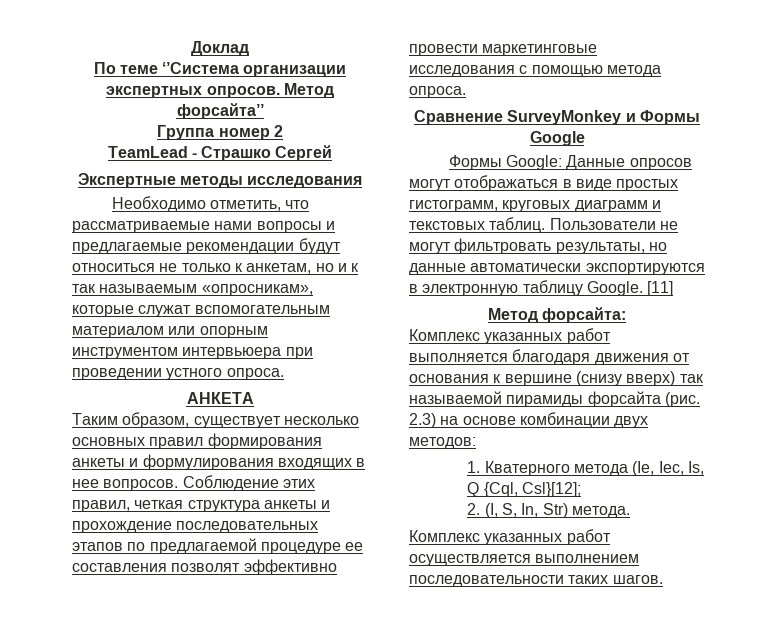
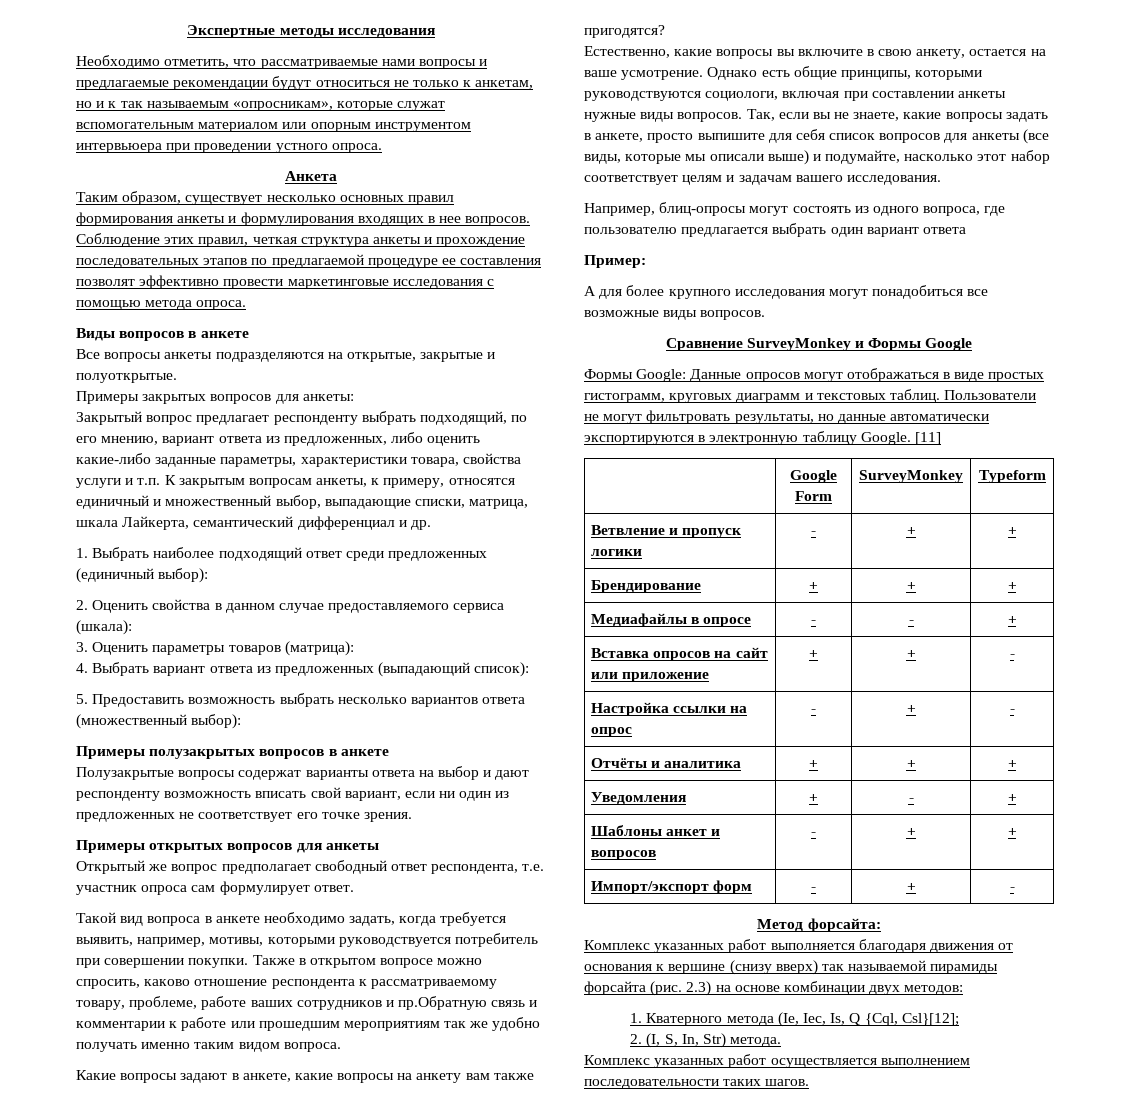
- Доклад
- По теме ‘’Система организации экспертных опросов. Метод форсайта’’
- Группа номер 2
- TeamLead - Страшко Сергей
- АНКЕТА
+ Анкета
+ Виды вопросов в анкете
+ Все вопросы анкеты подразделяются на открытые, закрытые и полуоткрытые.
+ Примеры закрытых вопросов для анкеты:
+ Закрытый вопрос предлагает респонденту выбрать подходящий, по его мнению, вариант ответа из предложенных, либо оценить какие-либо заданные параметры, характеристики товара, свойства услуги и т.п. К закрытым вопросам анкеты, к примеру, относятся единичный и множественный выбор, выпадающие списки, матрица, шкала Лайкерта, семантический дифференциал и др.
+ 1. Выбрать наиболее подходящий ответ среди предложенных (единичный выбор):
+ 2. Оценить свойства в данном случае предоставляемого сервиса (шкала):
+ 3. Оценить параметры товаров (матрица):
+ 4. Выбрать вариант ответа из предложенных (выпадающий список):
+ 5. Предоставить возможность выбрать несколько вариантов ответа (множественный выбор):
+ Примеры полузакрытых вопросов в анкете
+ Полузакрытые вопросы содержат варианты ответа на выбор и дают респонденту возможность вписать свой вариант, если ни один из предложенных не соответствует его точке зрения.
+ Примеры открытых вопросов для анкеты
+ Открытый же вопрос предполагает свободный ответ респондента, т.е. участник опроса сам формулирует ответ.
+ Такой вид вопроса в анкете необходимо задать, когда требуется выявить, например, мотивы, которыми руководствуется потребитель при совершении покупки. Также в открытом вопросе можно спросить, каково отношение респондента к рассматриваемому товару, проблеме, работе ваших сотрудников и пр.Обратную связь и комментарии к работе или прошедшим мероприятиям так же удобно получать именно таким видом вопроса.
+ Какие вопросы задают в анкете, какие вопросы на анкету вам также пригодятся?
+ Естественно, какие вопросы вы включите в свою анкету, остается на ваше усмотрение. Однако есть общие принципы, которыми руководствуются социологи, включая при составлении анкеты нужные виды вопросов. Так, если вы не знаете, какие вопросы задать в анкете, просто выпишите для себя список вопросов для анкеты (все виды, которые мы описали выше) и подумайте, насколько этот набор соответствует целям и задачам вашего исследования.
+ Например, блиц-опросы могут состоять из одного вопроса, где пользователю предлагается выбрать один вариант ответа
+ Пример:
+ А для более крупного исследования могут понадобиться все возможные виды вопросов.
+ | Google Form | SurveyMonkey | Typeform
+ Ветвление и пропуск логики | - | + | +
+ Брендирование | + | + | +
+ Медиафайлы в опросе | - | - | +
+ Вставка опросов на сайт или приложение | + | + | -
+ Настройка ссылки на опрос | - | + | -
+ Отчёты и аналитика | + | + | +
+ Уведомления | + | - | +
+ Шаблоны анкет и вопросов | - | + | +
+ Импорт/экспорт форм | - | + | -

